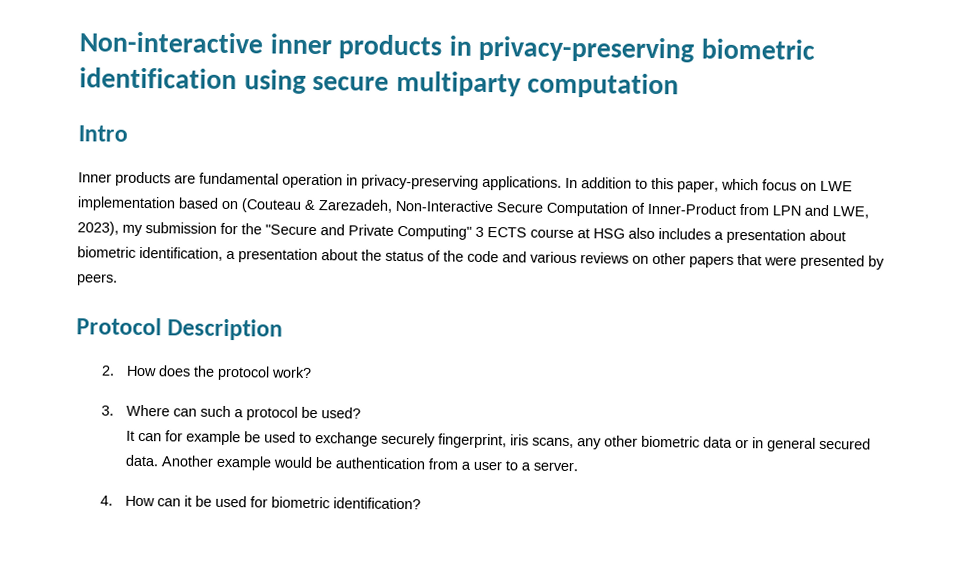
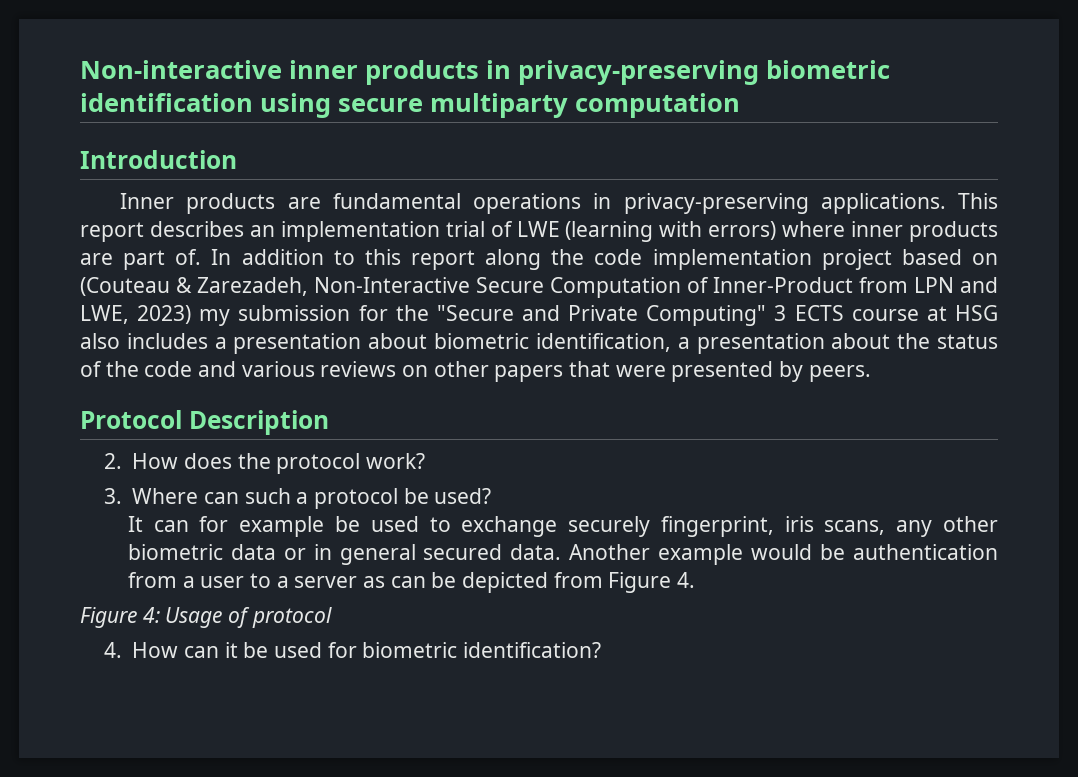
- Intro
+ Introduction
- Inner products are fundamental operation in privacy-preserving applications.
+ Inner products are fundamental operations in privacy-preserving applications.
- In addition to this paper, which focus on LWE implementation based on (Couteau & Zarezadeh, Non-Interactive Secure Computation of Inner-Product from LPN and LWE, 2023), my submission for the "Secure and Private Computing" 3 ECTS course at HSG also includes a presentation about biometric identification, a presentation about the status of the code and various reviews on other papers that were presented by peers.
+ This report describes an implementation trial of LWE (learning with errors) where inner products are part of. In addition to this report along the code implementation project based on (Couteau & Zarezadeh, Non-Interactive Secure Computation of Inner-Product from LPN and LWE, 2023) my submission for the "Secure and Private Computing" 3 ECTS course at HSG also includes a presentation about biometric identification, a presentation about the status of the code and various reviews on other papers that were presented by peers.
- Another example would be authentication from a user to a server.
+ Another example would be authentication from a user to a server as can be depicted from Figure 4.
+ Figure 4: Usage of protocol

